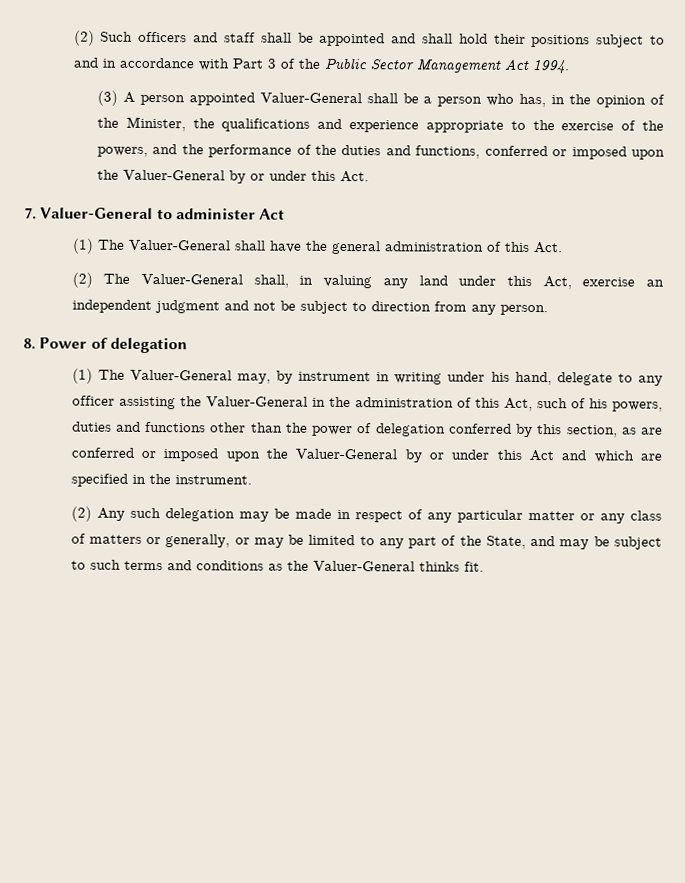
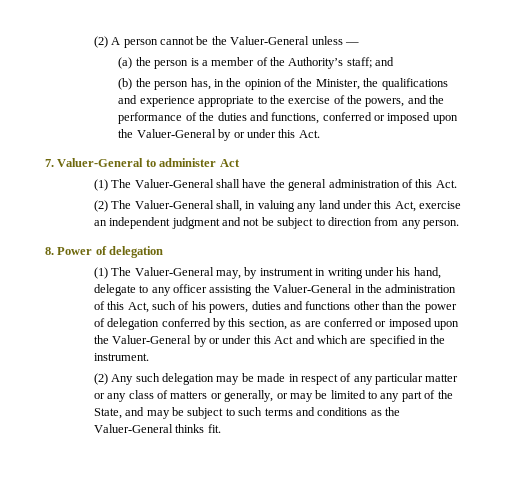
- (2) Such officers and staff shall be appointed and shall hold their positions subject to and in accordance with Part 3 of the Public Sector Management Act 1994.
- (3) A person appointed Valuer-General shall be a person who has, in the opinion of the Minister, the qualifications and experience appropriate to the exercise of the powers, and the performance of the duties and functions, conferred or imposed upon the Valuer-General by or under this Act.
+ (2) A person cannot be the Valuer-General unless —
+ (a) the person is a member of the Authority’s staff; and
+ (b) the person has, in the opinion of the Minister, the qualifications and experience appropriate to the exercise of the powers, and the performance of the duties and functions, conferred or imposed upon the Valuer-General by or under this Act.

